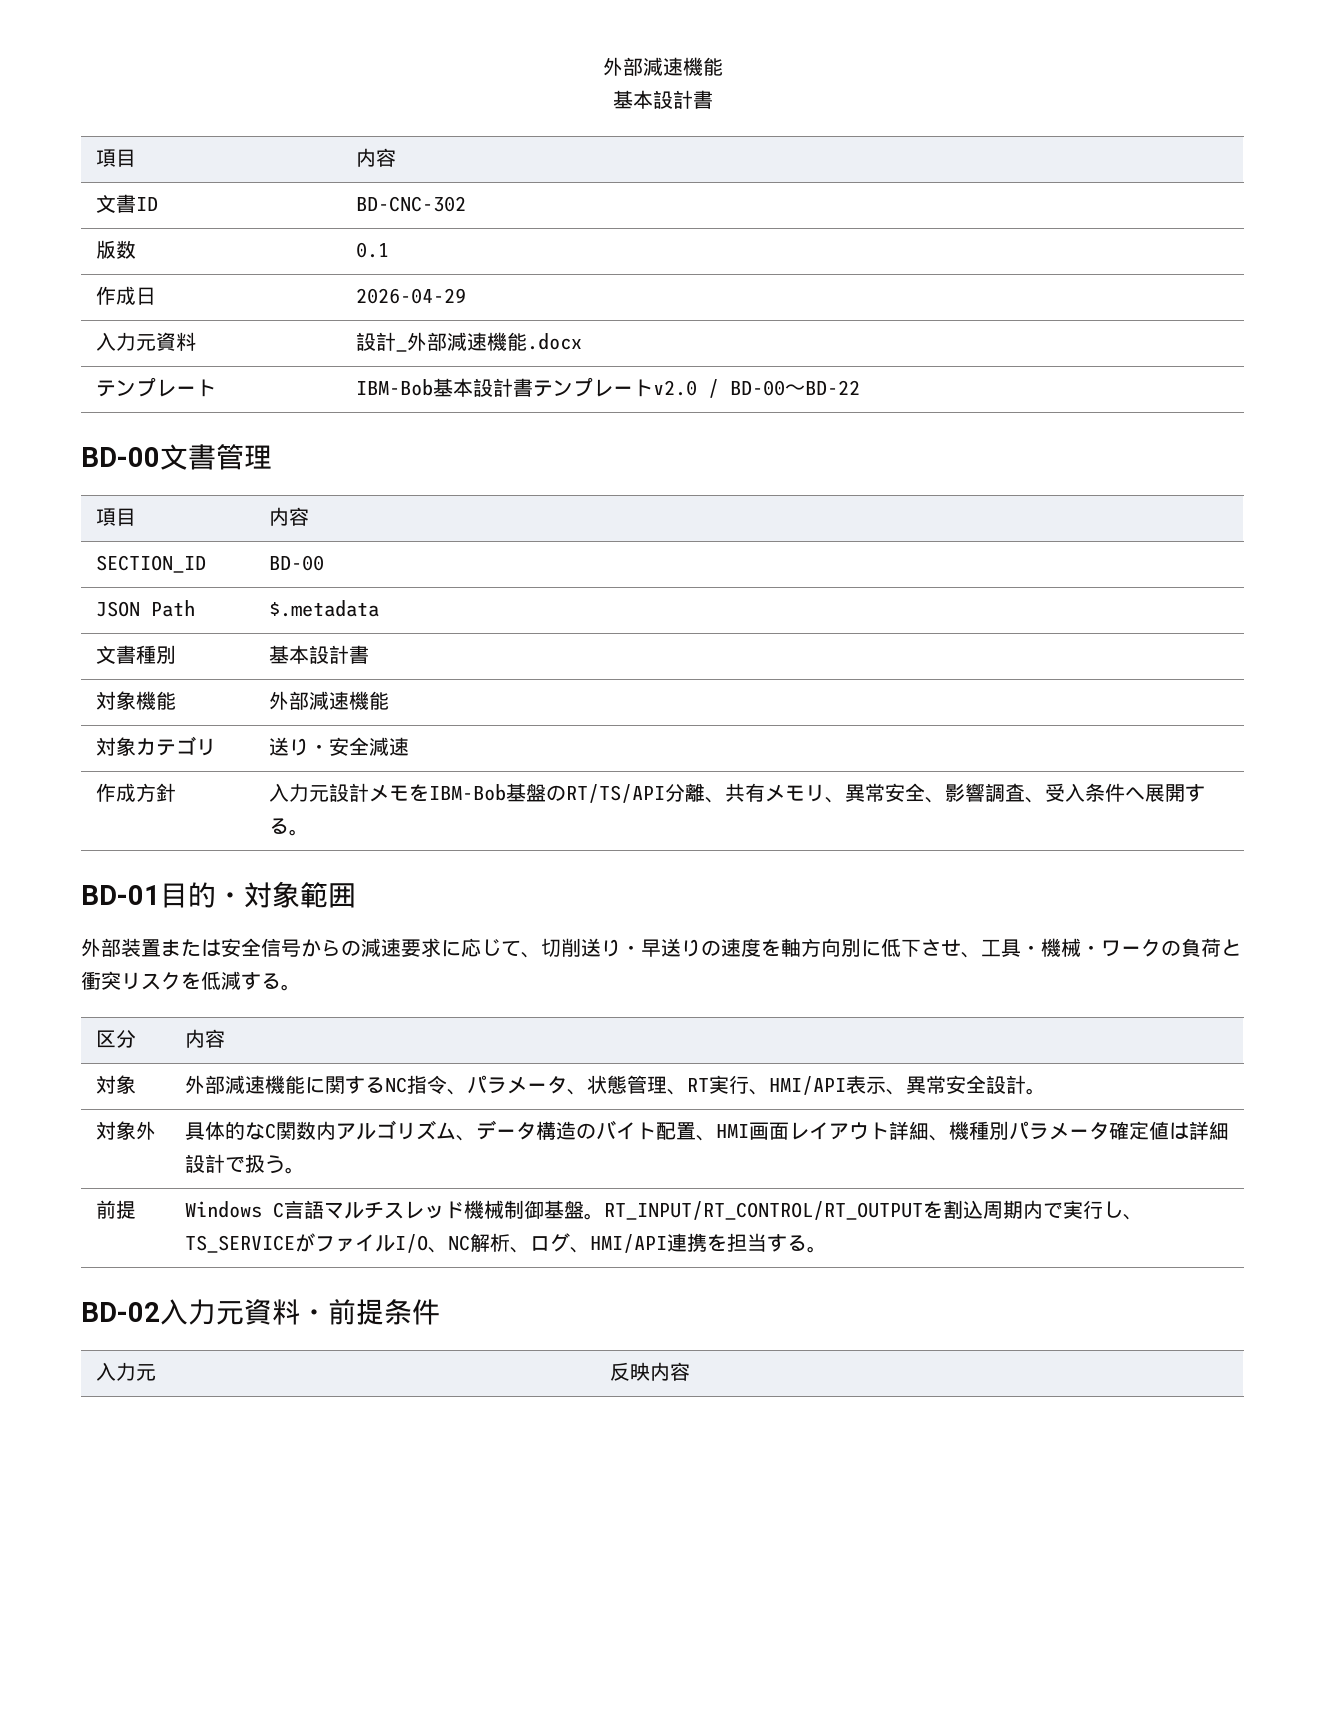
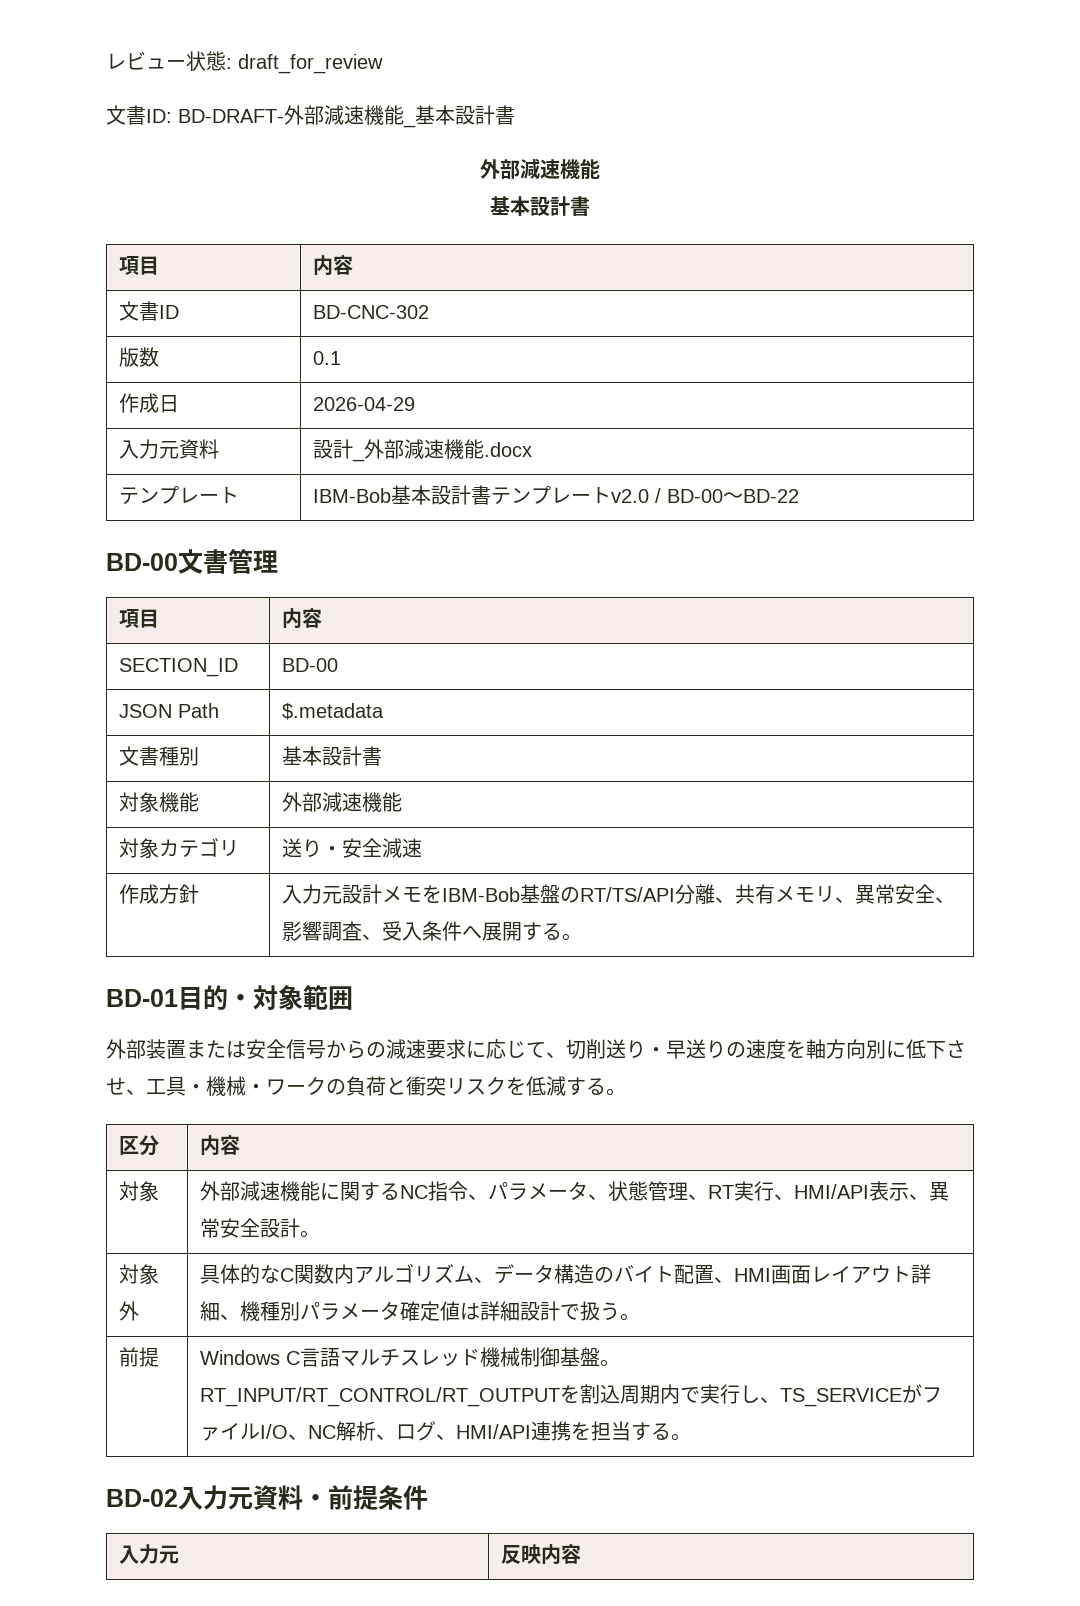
+ レビュー状態: draft_for_review
+ 文書ID: BD-DRAFT-外部減速機能_基本設計書

